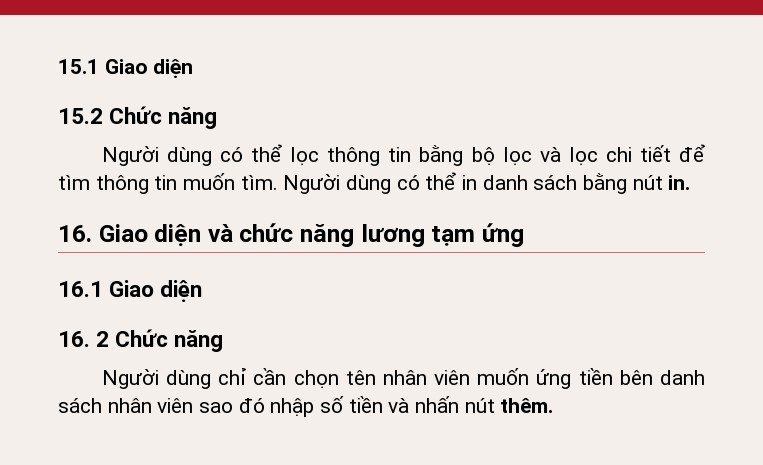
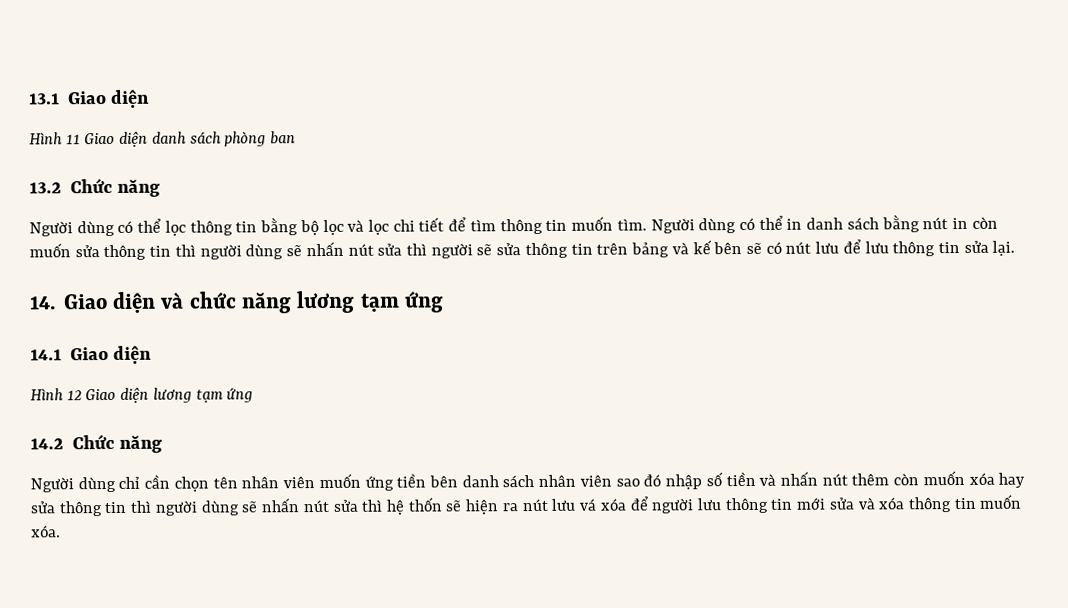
- 15.1 Giao diện
- 15.2 Chức năng
+ 13.1 Giao diện
+ Hình 11 Giao diện danh sách phòng ban
+ 13.2 Chức năng
- Người dùng có thể in danh sách bằng nút in.
- 16. Giao diện và chức năng lương tạm ứng
+ Người dùng có thể in danh sách bằng nút in còn muốn sửa thông tin thì người dùng sẽ nhấn nút sửa thì người sẽ sửa thông tin trên bảng và kế bên sẽ có nút lưu để lưu thông tin sửa lại.
+ 14. Giao diện và chức năng lương tạm ứng
- 16.1 Giao diện
- 16. 2 Chức năng
+ 14.1 Giao diện
+ Hình 12 Giao diện lương tạm ứng
+ 14.2 Chức năng
- Người dùng chỉ cần chọn tên nhân viên muốn ứng tiền bên danh sách nhân viên sao đó nhập số tiền và nhấn nút thêm.
+ Người dùng chỉ cần chọn tên nhân viên muốn ứng tiền bên danh sách nhân viên sao đó nhập số tiền và nhấn nút thêm còn muốn xóa hay sửa thông tin thì người dùng sẽ nhấn nút sửa thì hệ thốn sẽ hiện ra nút lưu vá xóa để người lưu thông tin mới sửa và xóa thông tin muốn xóa.

